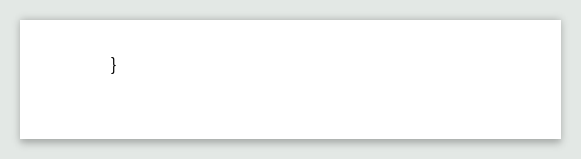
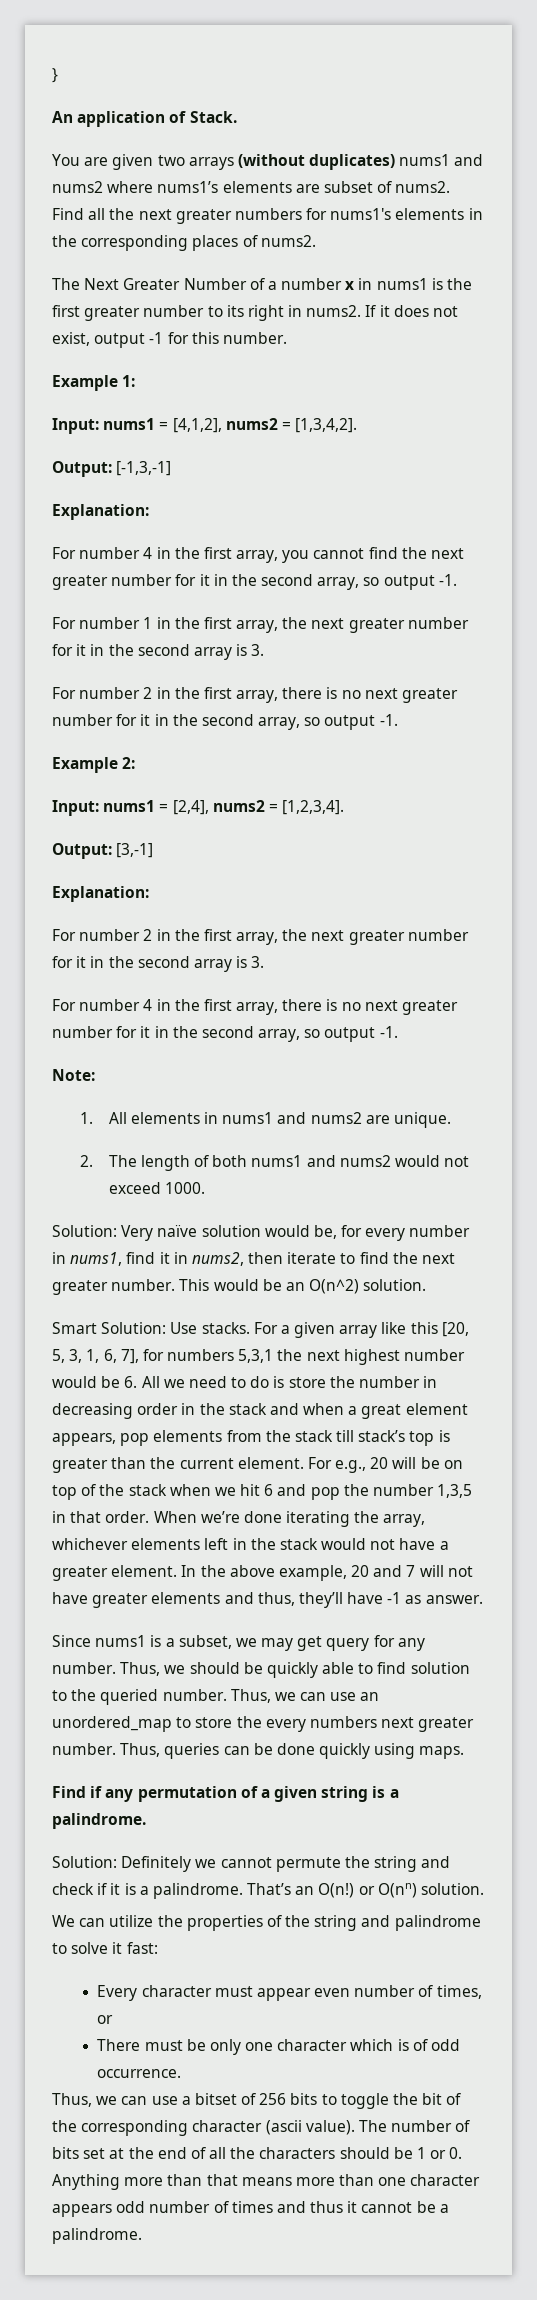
+ An application of Stack.
+ You are given two arrays (without duplicates) nums1 and nums2 where nums1’s elements are subset of nums2. Find all the next greater numbers for nums1's elements in the corresponding places of nums2.
+ The Next Greater Number of a number x in nums1 is the first greater number to its right in nums2. If it does not exist, output -1 for this number.
+ Example 1:
+ Input: nums1 = [4,1,2], nums2 = [1,3,4,2].
+ Output: [-1,3,-1]
+ Explanation:
+ For number 4 in the first array, you cannot find the next greater number for it in the second array, so output -1.
+ For number 1 in the first array, the next greater number for it in the second array is 3.
+ For number 2 in the first array, there is no next greater number for it in the second array, so output -1.
+ Example 2:
+ Input: nums1 = [2,4], nums2 = [1,2,3,4].
+ Output: [3,-1]
+ Explanation:
+ For number 2 in the first array, the next greater number for it in the second array is 3.
+ For number 4 in the first array, there is no next greater number for it in the second array, so output -1.
+ Note:
+ 1. All elements in nums1 and nums2 are unique.
+ 2. The length of both nums1 and nums2 would not exceed 1000.
+ Solution: Very naïve solution would be, for every number in nums1, find it in nums2, then iterate to find the next greater number. This would be an O(n^2) solution.
+ Smart Solution: Use stacks. For a given array like this [20, 5, 3, 1, 6, 7], for numbers 5,3,1 the next highest number would be 6. All we need to do is store the number in decreasing order in the stack and when a great element appears, pop elements from the stack till stack’s top is greater than the current element. For e.g., 20 will be on top of the stack when we hit 6 and pop the number 1,3,5 in that order. When we’re done iterating the array, whichever elements left in the stack would not have a greater element. In the above example, 20 and 7 will not have greater elements and thus, they’ll have -1 as answer.
+ Since nums1 is a subset, we may get query for any number. Thus, we should be quickly able to find solution to the queried number. Thus, we can use an unordered_map to store the every numbers next greater number. Thus, queries can be done quickly using maps.
+ Find if any permutation of a given string is a palindrome.
+ Solution: Definitely we cannot permute the string and check if it is a palindrome. That’s an O(n!) or O(nn) solution.
+ We can utilize the properties of the string and palindrome to solve it fast:
+ Every character must appear even number of times, or
+ There must be only one character which is of odd occurrence.
+ Thus, we can use a bitset of 256 bits to toggle the bit of the corresponding character (ascii value). The number of bits set at the end of all the characters should be 1 or 0. Anything more than that means more than one character appears odd number of times and thus it cannot be a palindrome.

